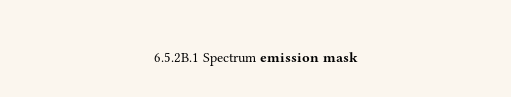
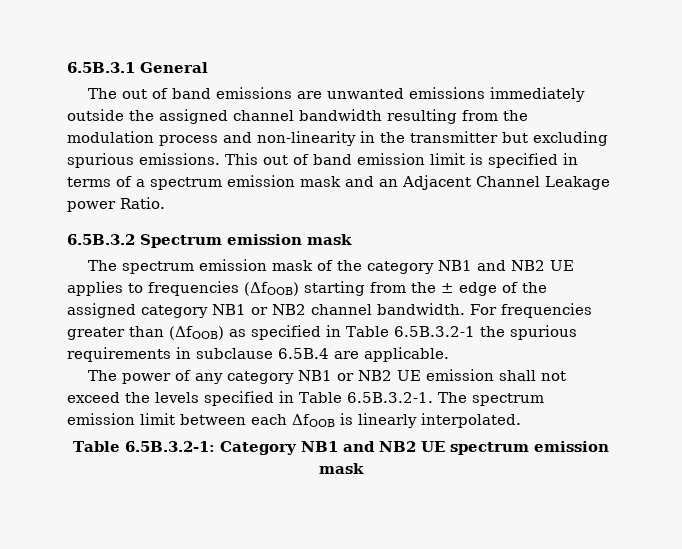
- 6.5.2B.1 Spectrum emission mask
+ 6.5B.3.1 General
+ The out of band emissions are unwanted emissions immediately outside the assigned channel bandwidth resulting from the modulation process and non-linearity in the transmitter but excluding spurious emissions. This out of band emission limit is specified in terms of a spectrum emission mask and an Adjacent Channel Leakage power Ratio.
+ 6.5B.3.2 Spectrum emission mask
+ The spectrum emission mask of the category NB1 and NB2 UE applies to frequencies (ΔfOOB) starting from the ± edge of the assigned category NB1 or NB2 channel bandwidth. For frequencies greater than (ΔfOOB) as specified in Table 6.5B.3.2-1 the spurious requirements in subclause 6.5B.4 are applicable.
+ The power of any category NB1 or NB2 UE emission shall not exceed the levels specified in Table 6.5B.3.2-1. The spectrum emission limit between each ΔfOOB is linearly interpolated.
+ Table 6.5B.3.2-1: Category NB1 and NB2 UE spectrum emission mask

